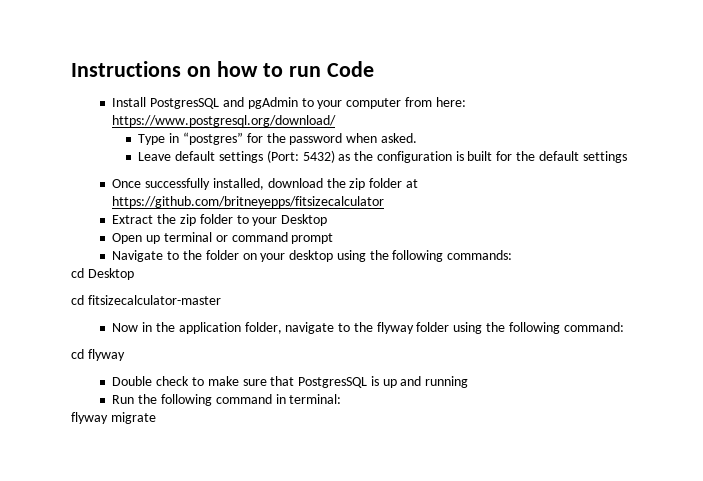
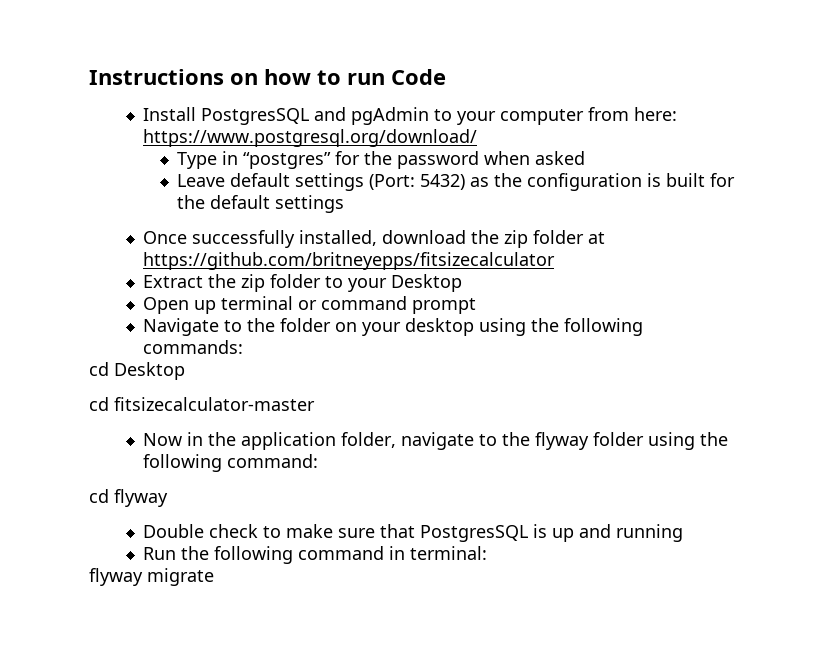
- Type in “postgres” for the password when asked.
+ Type in “postgres” for the password when asked

